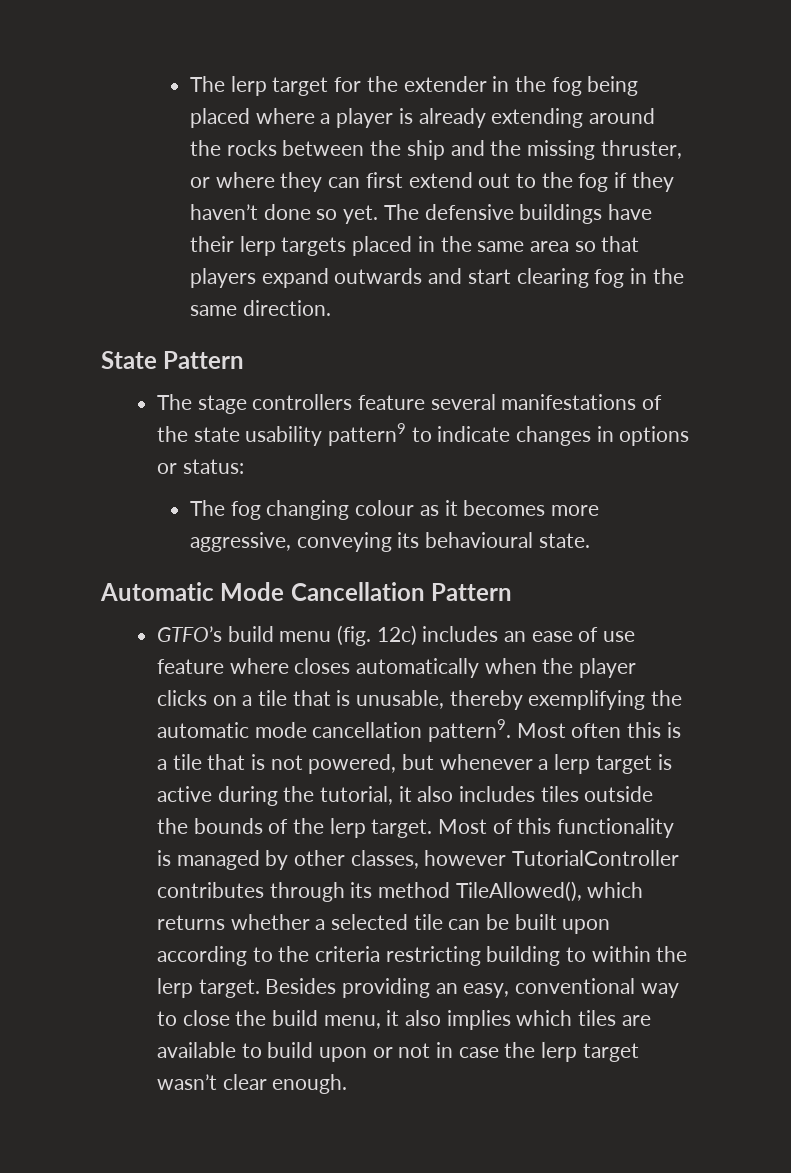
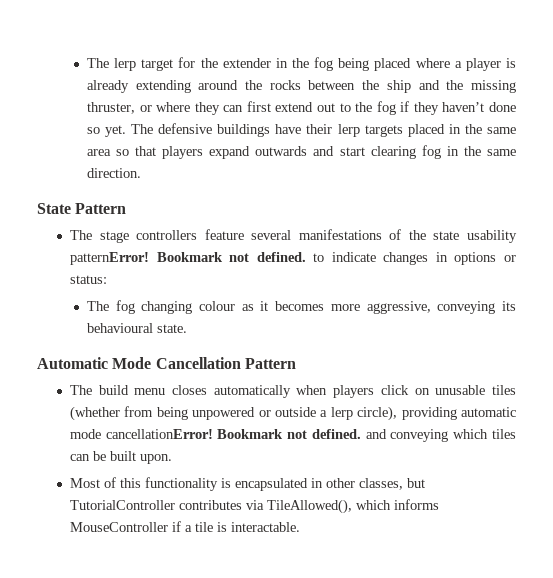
- The stage controllers feature several manifestations of the state usability pattern9 to indicate changes in options or status:
+ The stage controllers feature several manifestations of the state usability patternError! Bookmark not defined. to indicate changes in options or status:
- GTFO’s build menu (fig. 12c) includes an ease of use feature where closes automatically when the player clicks on a tile that is unusable, thereby exemplifying the automatic mode cancellation pattern9. Most often this is a tile that is not powered, but whenever a lerp target is active during the tutorial, it also includes tiles outside the bounds of the lerp target. Most of this functionality is managed by other classes, however TutorialController contributes through its method TileAllowed(), which returns whether a selected tile can be built upon according to the criteria restricting building to within the lerp target. Besides providing an easy, conventional way to close the build menu, it also implies which tiles are available to build upon or not in case the lerp target wasn’t clear enough.
+ The build menu closes automatically when players click on unusable tiles (whether from being unpowered or outside a lerp circle), providing automatic mode cancellationError! Bookmark not defined. and conveying which tiles can be built upon.
+ Most of this functionality is encapsulated in other classes, but TutorialController contributes via TileAllowed(), which informs MouseController if a tile is interactable.

